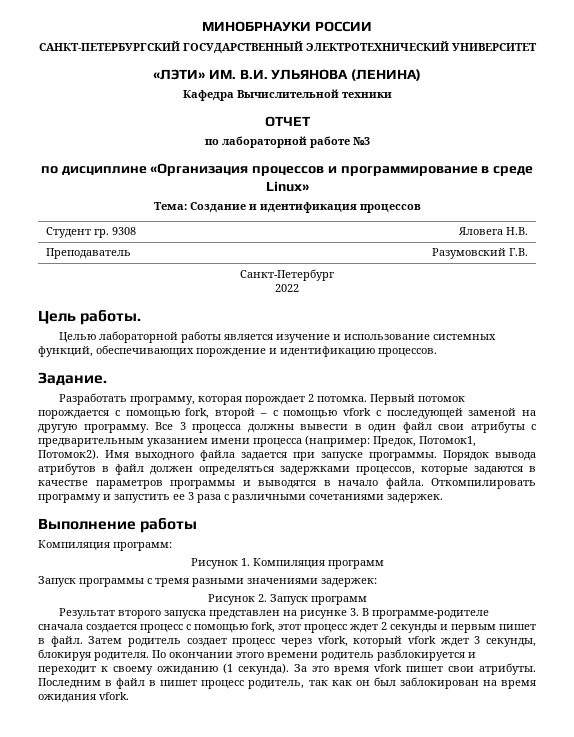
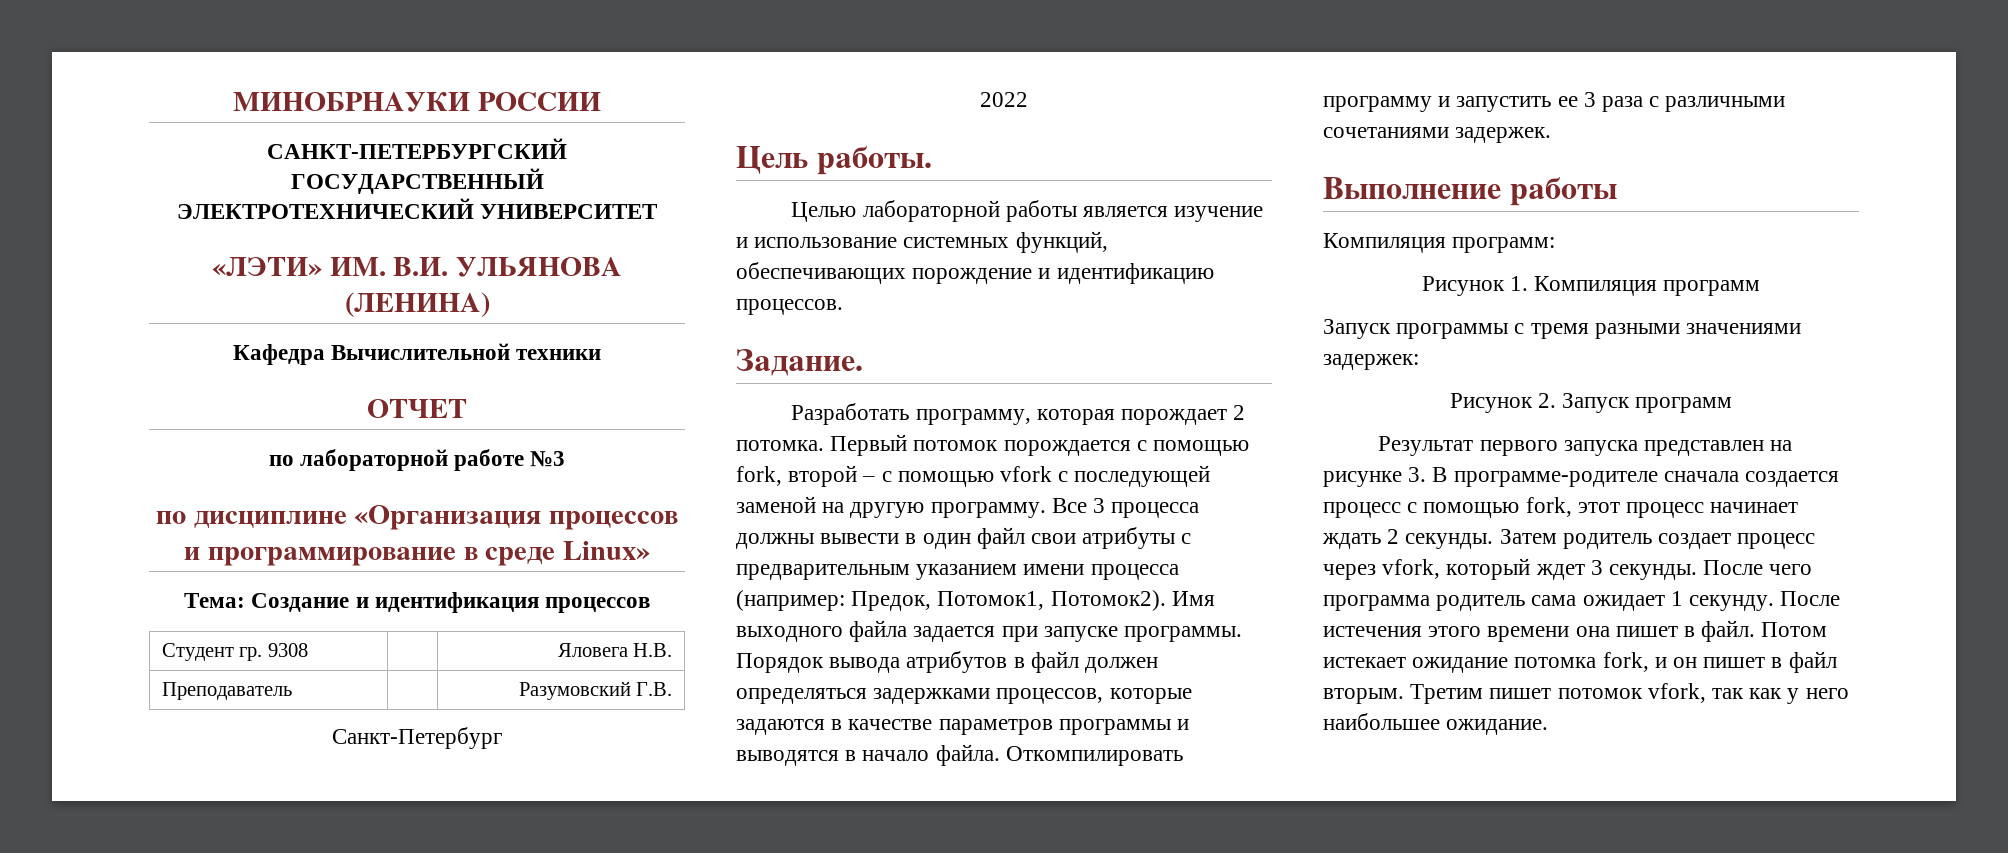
- Результат второго запуска представлен на рисунке 3. В программе-родителе сначала создается процесс с помощью fork, этот процесс ждет 2 секунды и первым пишет в файл.
+ Результат первого запуска представлен на рисунке 3. В программе-родителе сначала создается процесс с помощью fork, этот процесс начинает ждать 2 секунды.
- Затем родитель создает процесс через vfork, который vfork ждет 3 секунды, блокируя родителя. По окончании этого времени родитель разблокируется и переходит к своему ожиданию (1 секунда). За это время vfork пишет свои атрибуты. Последним в файл в пишет процесс родитель, так как он был заблокирован на время ожидания vfork.
+ Затем родитель создает процесс через vfork, который ждет 3 секунды. После чего программа родитель сама ожидает 1 секунду. После истечения этого времени она пишет в файл. Потом истекает ожидание потомка fork, и он пишет в файл вторым. Третим пишет потомок vfork, так как у него наибольшее ожидание.

